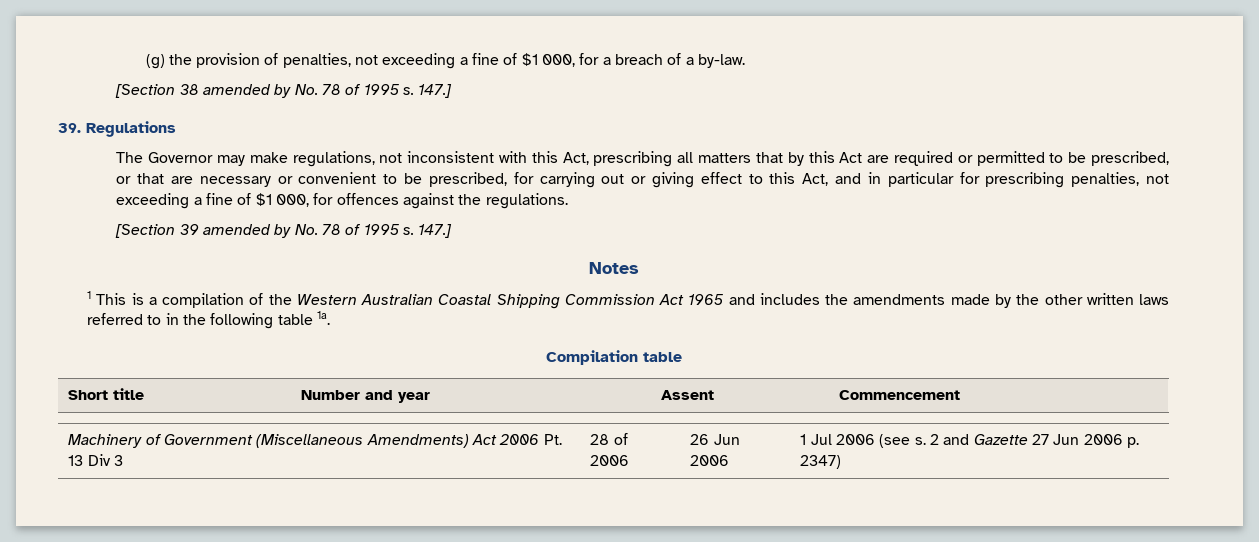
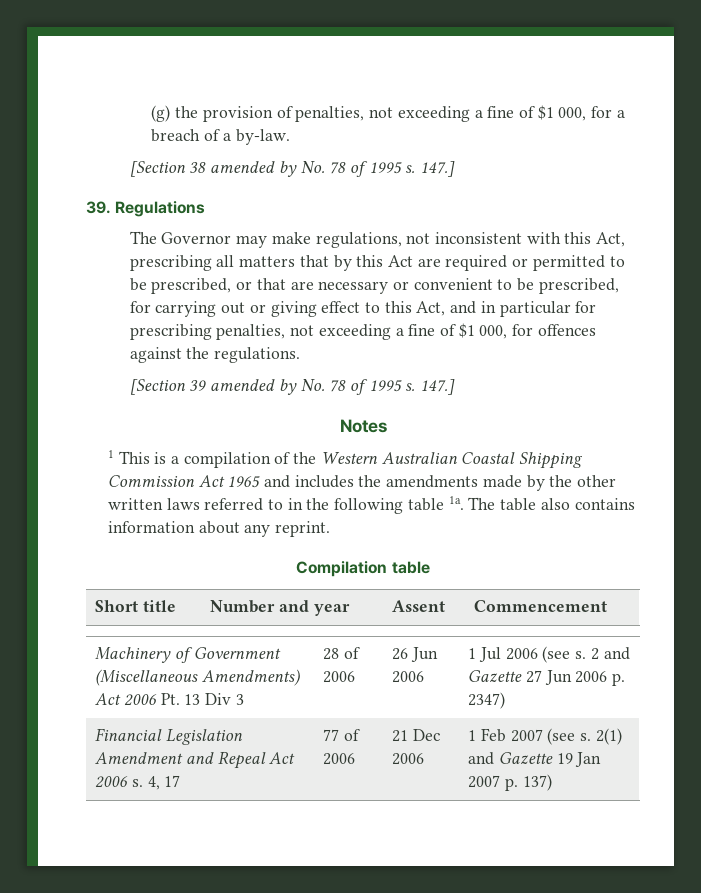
+ The table also contains information about any reprint.
+ Financial Legislation Amendment and Repeal Act 2006 s. 4, 17 | 77 of 2006 | 21 Dec 2006 | 1 Feb 2007 (see s. 2(1) and Gazette 19 Jan 2007 p. 137)

